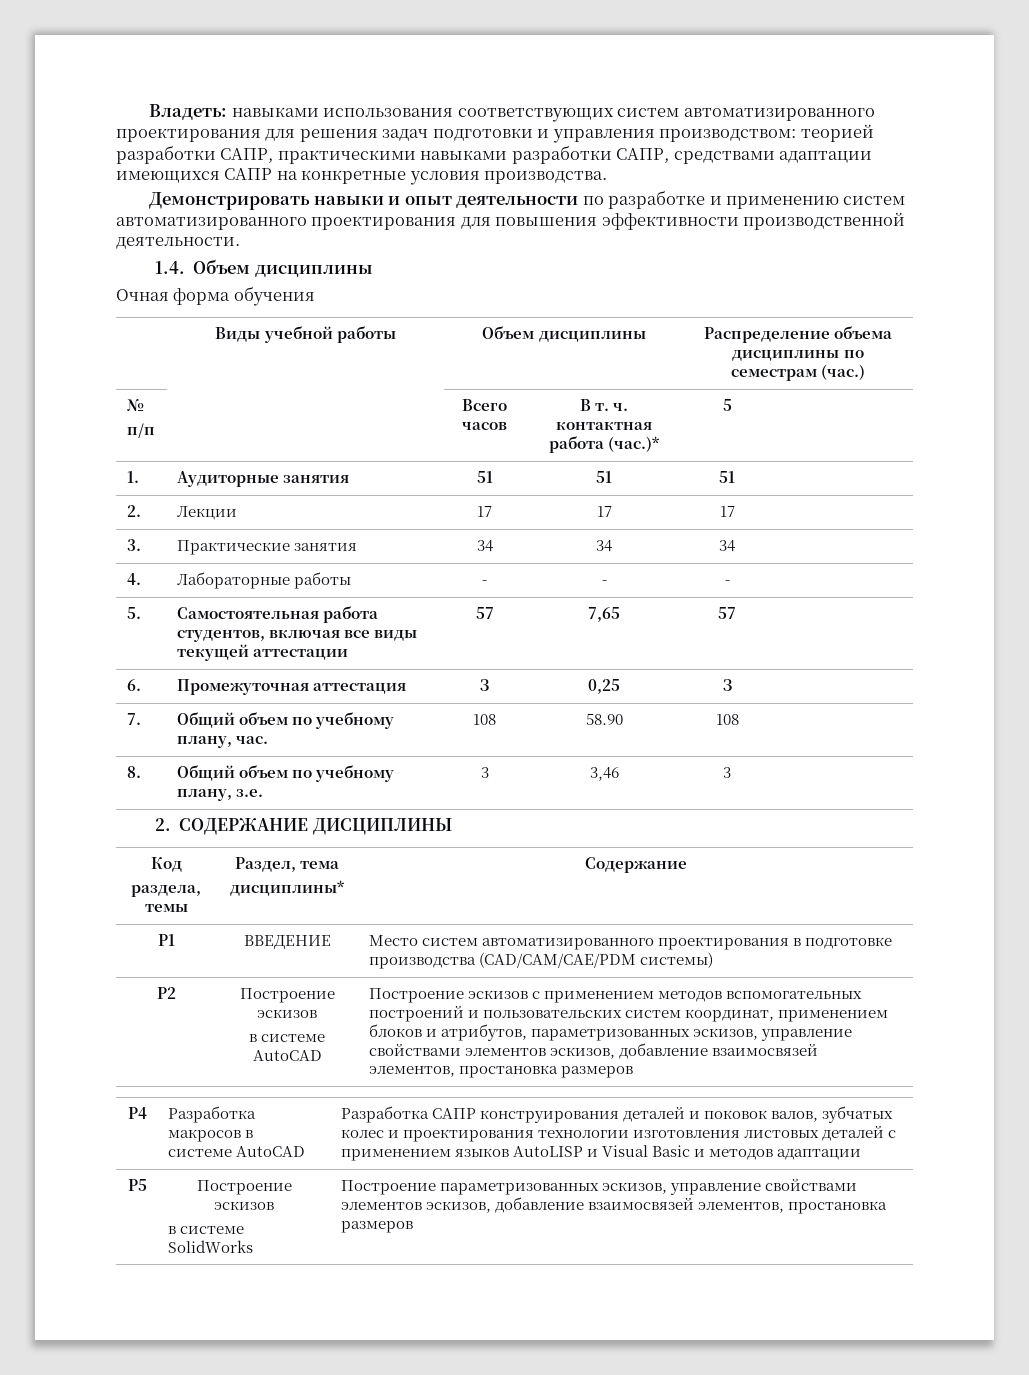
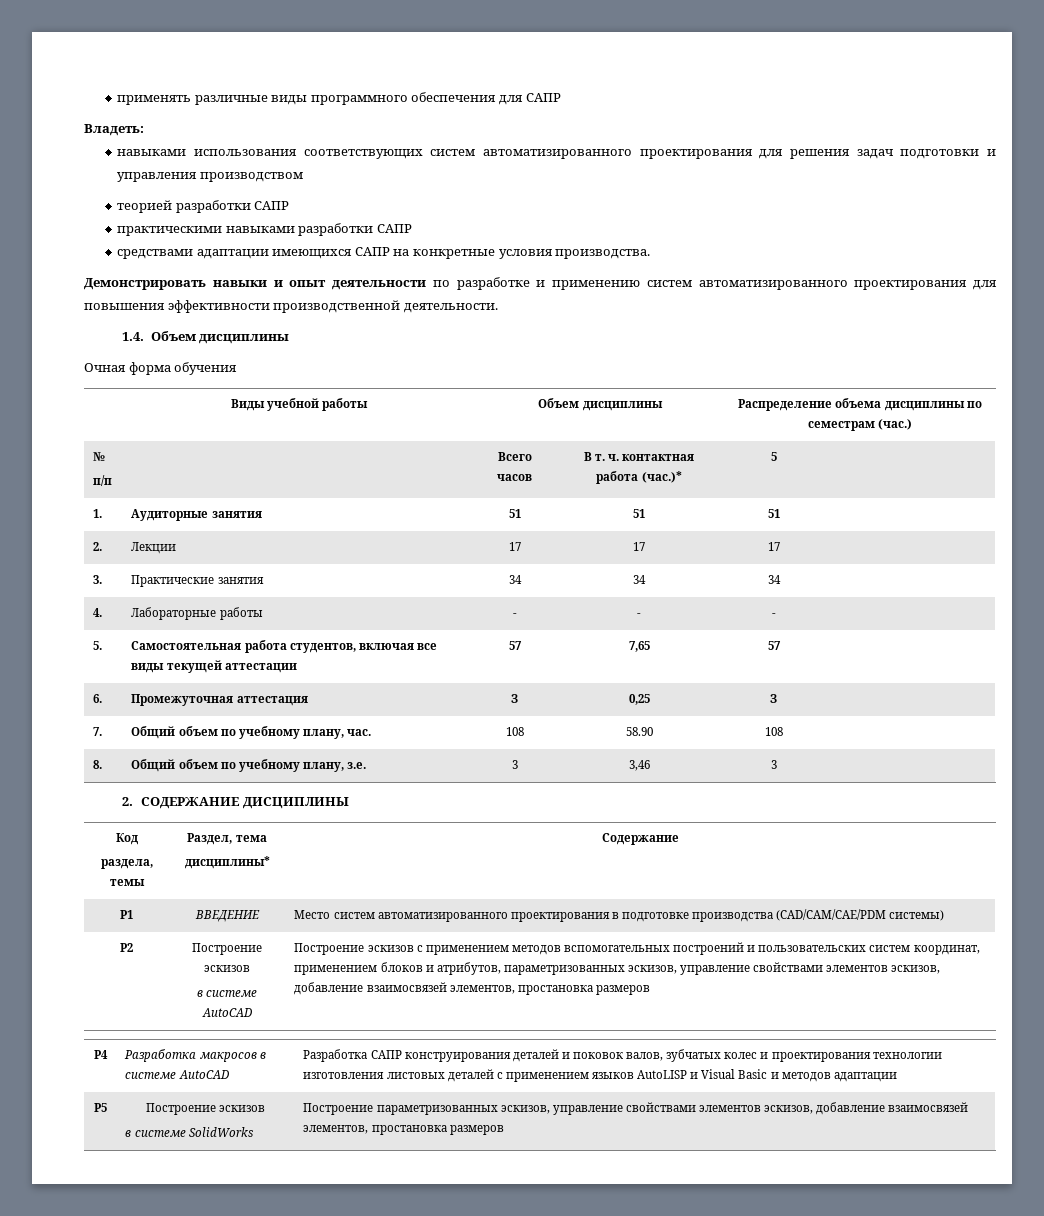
+ применять различные виды программного обеспечения для САПР
- Владеть: навыками использования соответствующих систем автоматизированного проектирования для решения задач подготовки и управления производством: теорией разработки САПР, практическими навыками разработки САПР, средствами адаптации имеющихся САПР на конкретные условия производства.
+ Владеть:
+ навыками использования соответствующих систем автоматизированного проектирования для решения задач подготовки и управления производством
+ теорией разработки САПР
+ практическими навыками разработки САПР
+ средствами адаптации имеющихся САПР на конкретные условия производства.

